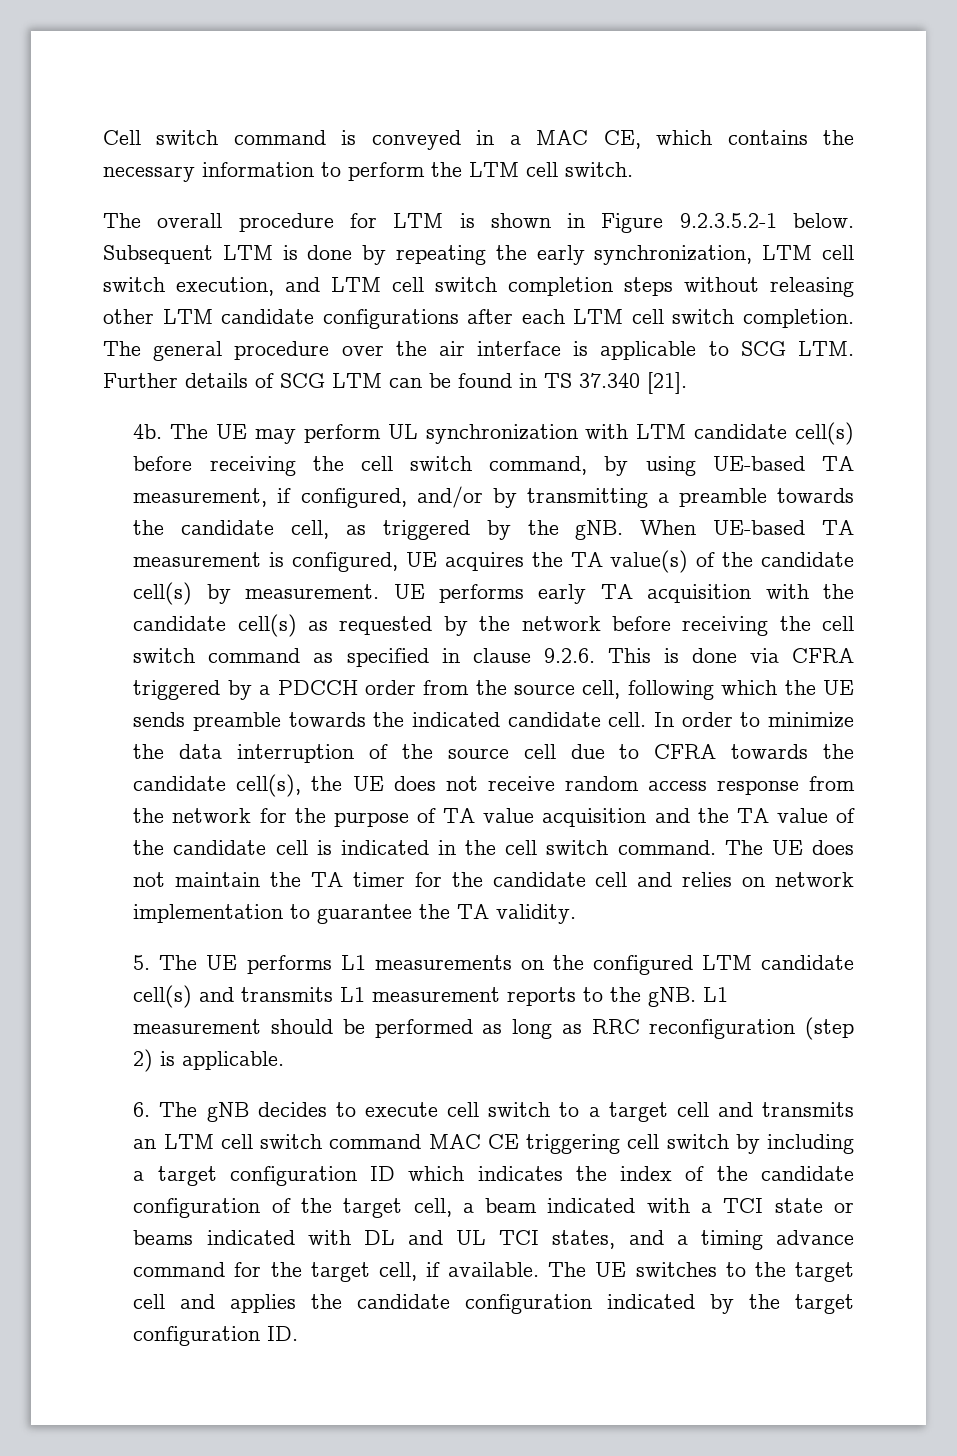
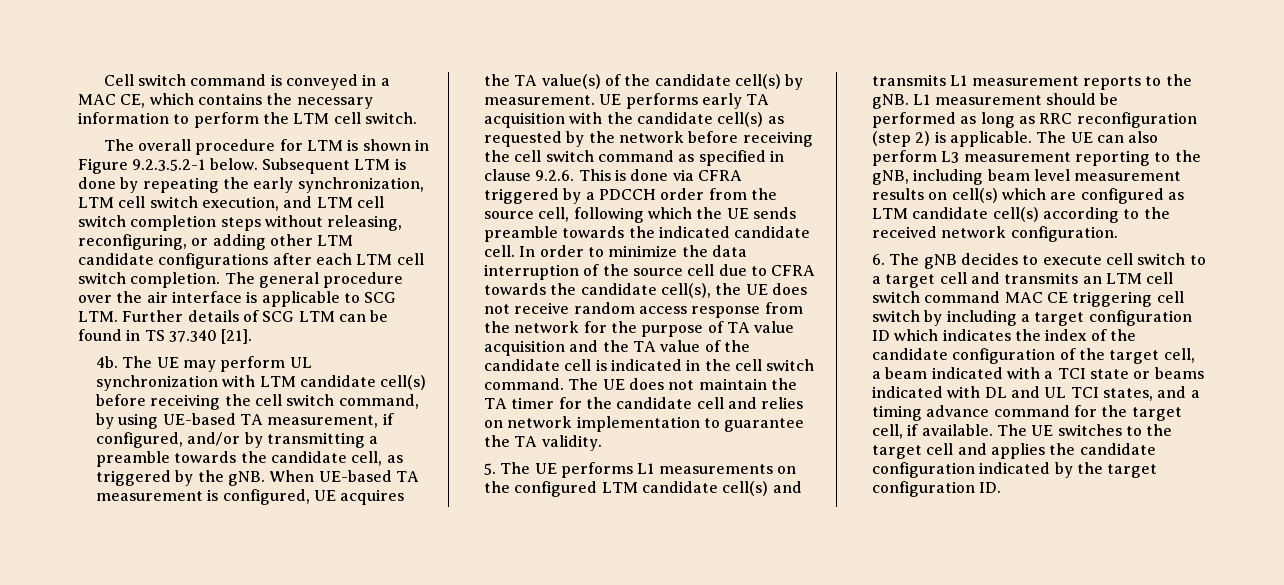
- Subsequent LTM is done by repeating the early synchronization, LTM cell switch execution, and LTM cell switch completion steps without releasing other LTM candidate configurations after each LTM cell switch completion.
+ Subsequent LTM is done by repeating the early synchronization, LTM cell switch execution, and LTM cell switch completion steps without releasing, reconfiguring, or adding other LTM candidate configurations after each LTM cell switch completion.
+ The UE can also perform L3 measurement reporting to the gNB, including beam level measurement results on cell(s) which are configured as LTM candidate cell(s) according to the received network configuration.

